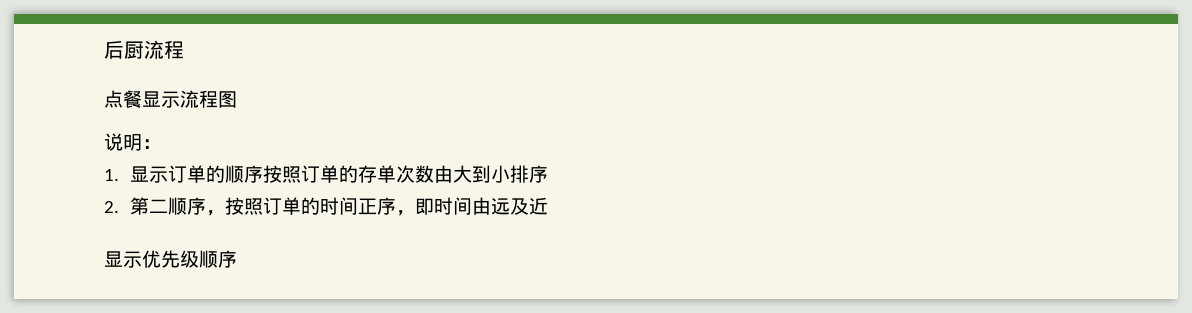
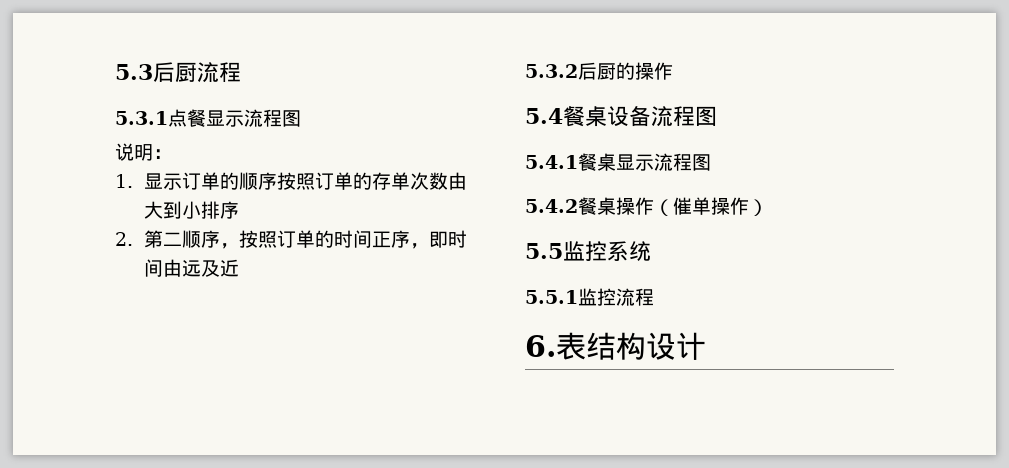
- 后厨流程
+ 5.3后厨流程
- 点餐显示流程图
+ 5.3.1点餐显示流程图
- 显示优先级顺序
+ 5.3.2后厨的操作
+ 5.4餐桌设备流程图
+ 5.4.1餐桌显示流程图
+ 5.4.2餐桌操作（催单操作）
+ 5.5监控系统
+ 5.5.1监控流程
+ 6.表结构设计

